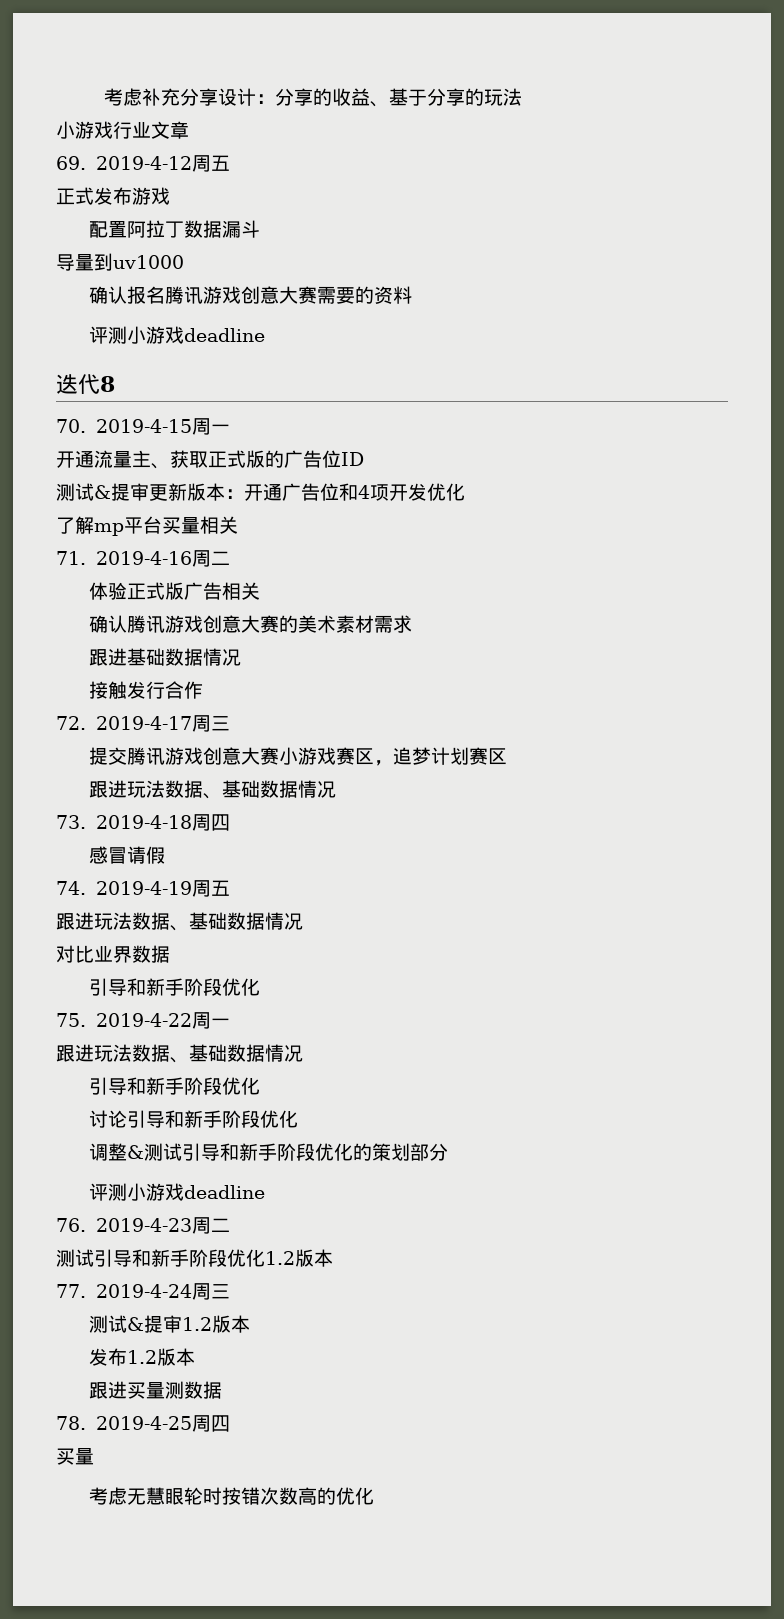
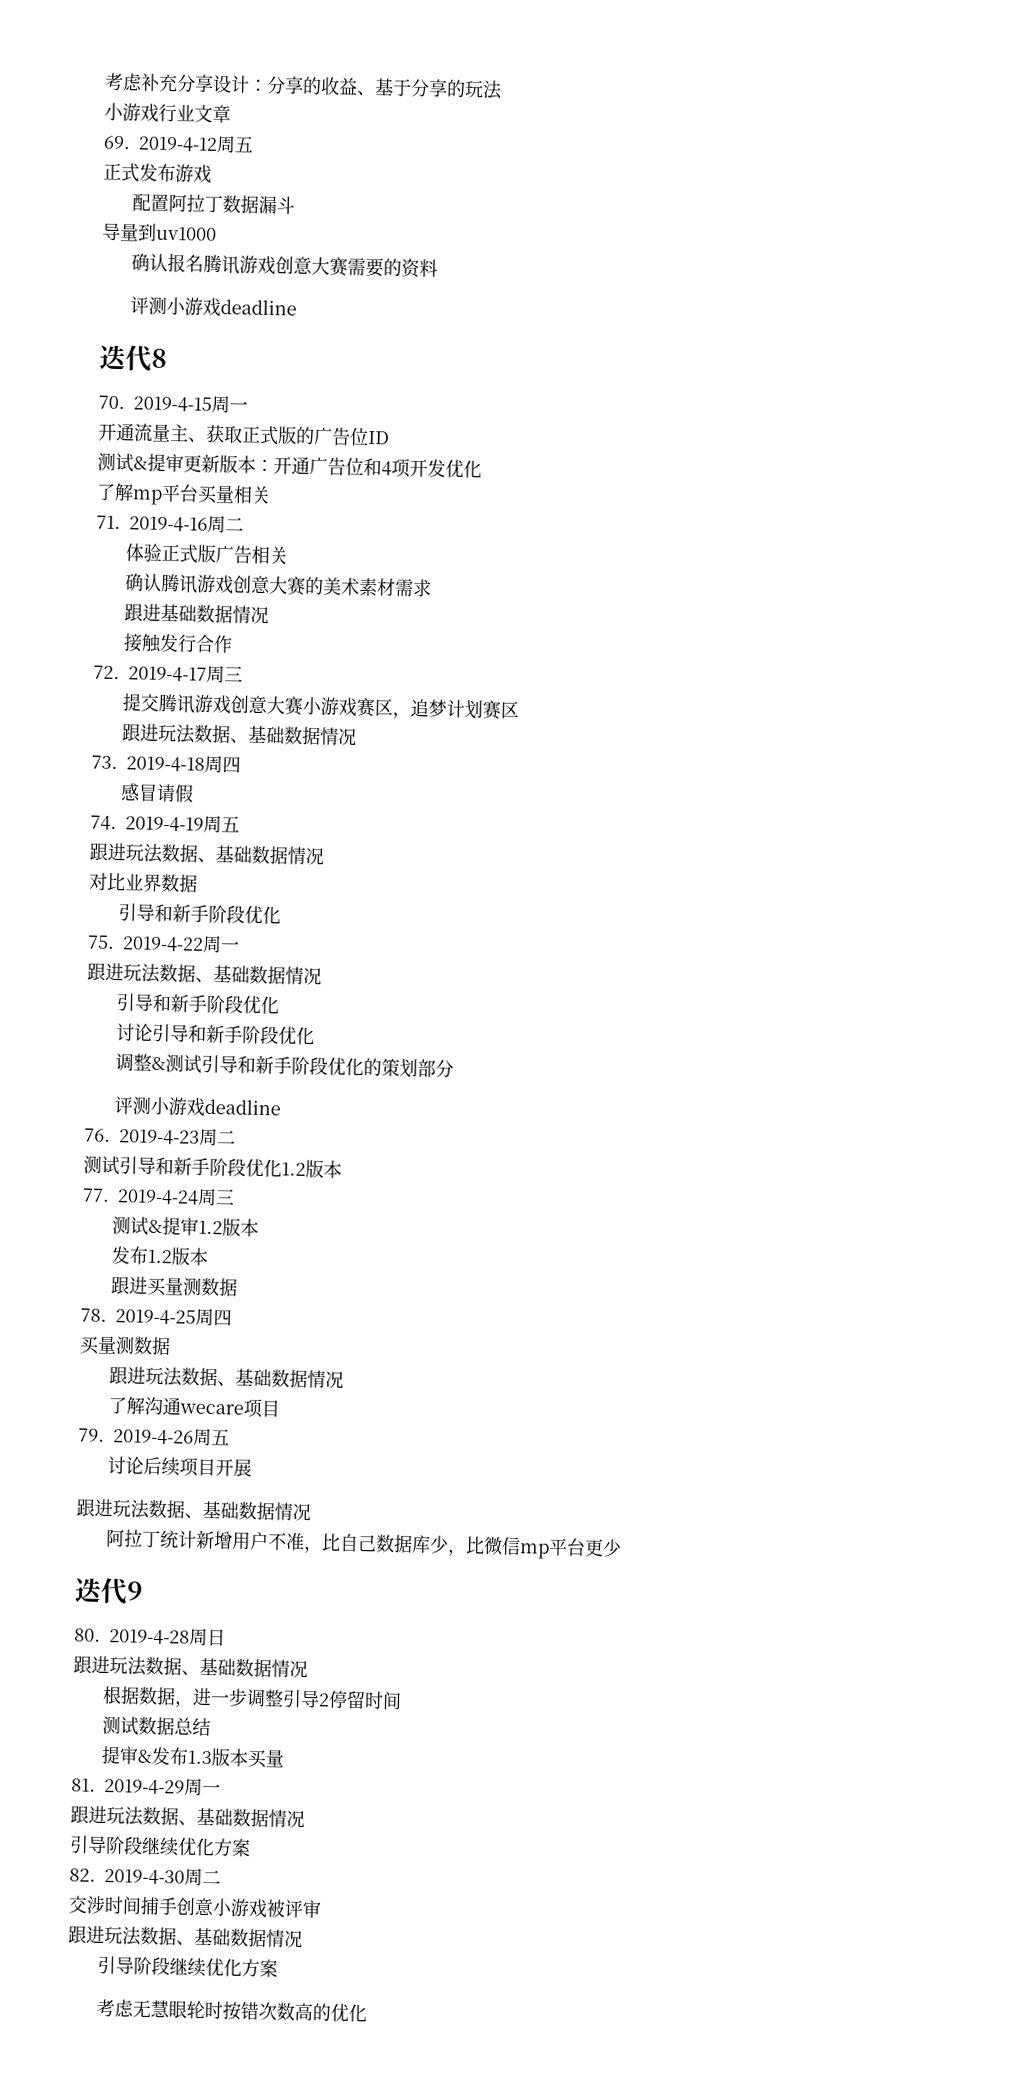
  78. 2019-4-25周四
- 买量
+ 买量测数据
+ 跟进玩法数据、基础数据情况
+ 了解沟通wecare项目
+ 79. 2019-4-26周五
+ 讨论后续项目开展
+ 跟进玩法数据、基础数据情况
+ 阿拉丁统计新增用户不准，比自己数据库少，比微信mp平台更少
+ 迭代9
+ 80. 2019-4-28周日
+ 跟进玩法数据、基础数据情况
+ 根据数据，进一步调整引导2停留时间
+ 测试数据总结
+ 提审&发布1.3版本买量
+ 81. 2019-4-29周一
+ 跟进玩法数据、基础数据情况
+ 引导阶段继续优化方案
+ 82. 2019-4-30周二
+ 交涉时间捕手创意小游戏被评审
+ 跟进玩法数据、基础数据情况
+ 引导阶段继续优化方案

